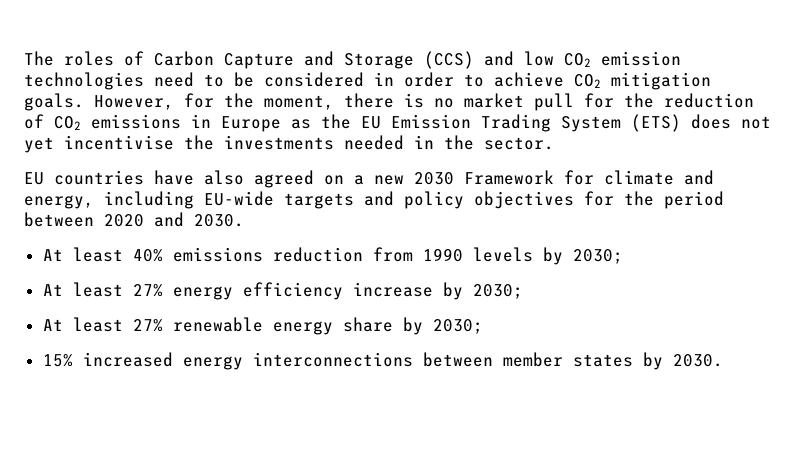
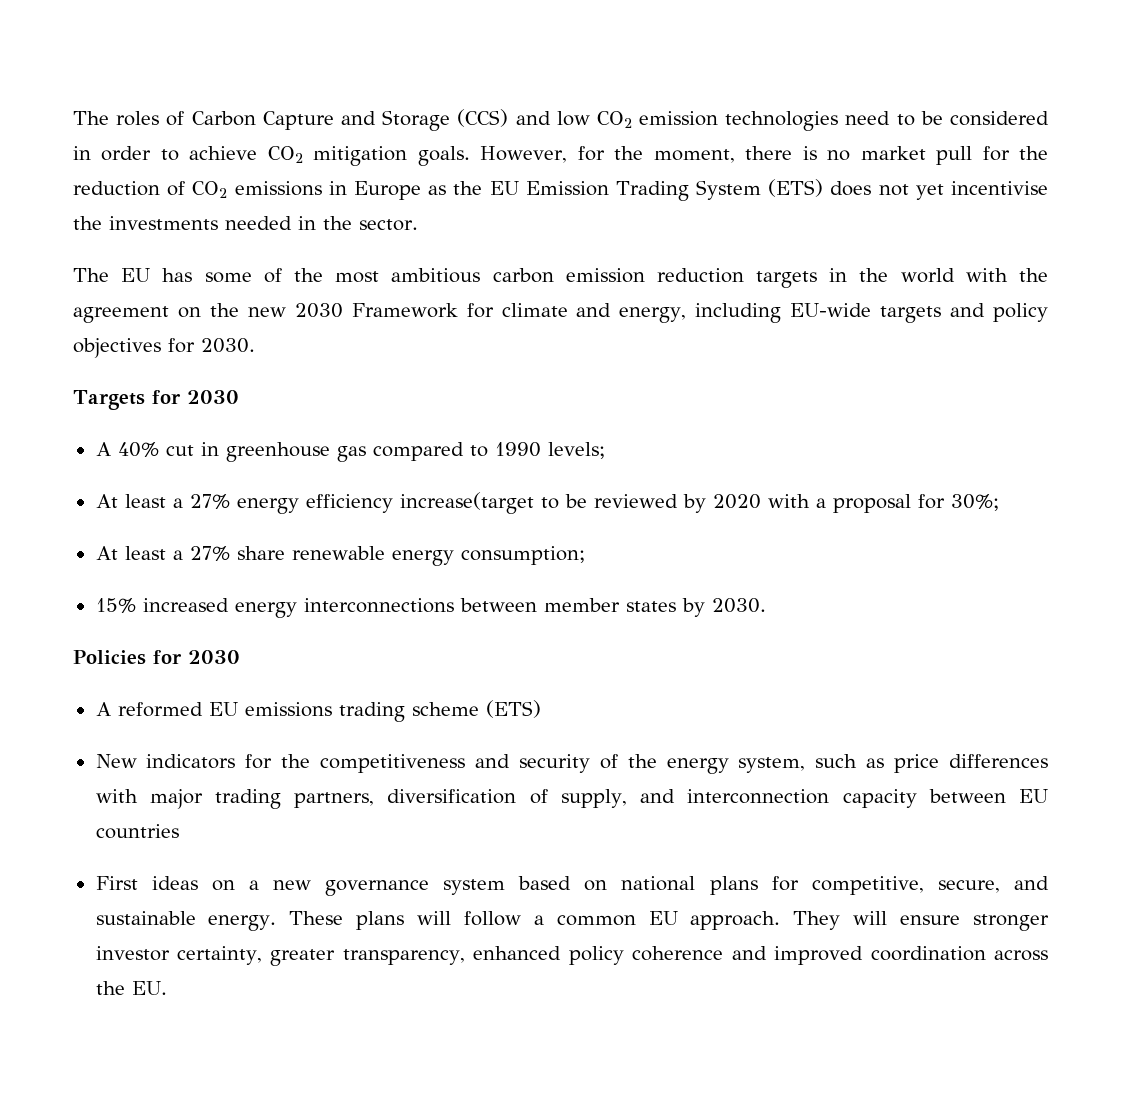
- EU countries have also agreed on a new 2030 Framework for climate and energy, including EU-wide targets and policy objectives for the period between 2020 and 2030.
- At least 40% emissions reduction from 1990 levels by 2030;
- At least 27% energy efficiency increase by 2030;
- At least 27% renewable energy share by 2030;
+ The EU has some of the most ambitious carbon emission reduction targets in the world with the agreement on the new 2030 Framework for climate and energy, including EU-wide targets and policy objectives for 2030.
+ Targets for 2030
+ A 40% cut in greenhouse gas compared to 1990 levels;
+ At least a 27% energy efficiency increase(target to be reviewed by 2020 with a proposal for 30%;
+ At least a 27% share renewable energy consumption;
+ Policies for 2030
+ A reformed EU emissions trading scheme (ETS)
+ New indicators for the competitiveness and security of the energy system, such as price differences with major trading partners, diversification of supply, and interconnection capacity between EU countries
+ First ideas on a new governance system based on national plans for competitive, secure, and sustainable energy. These plans will follow a common EU approach. They will ensure stronger investor certainty, greater transparency, enhanced policy coherence and improved coordination across the EU.

